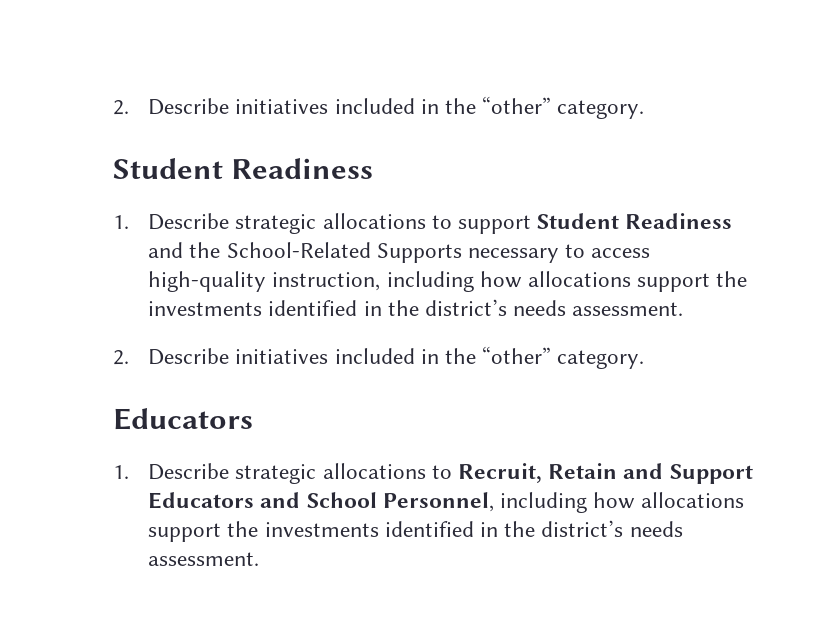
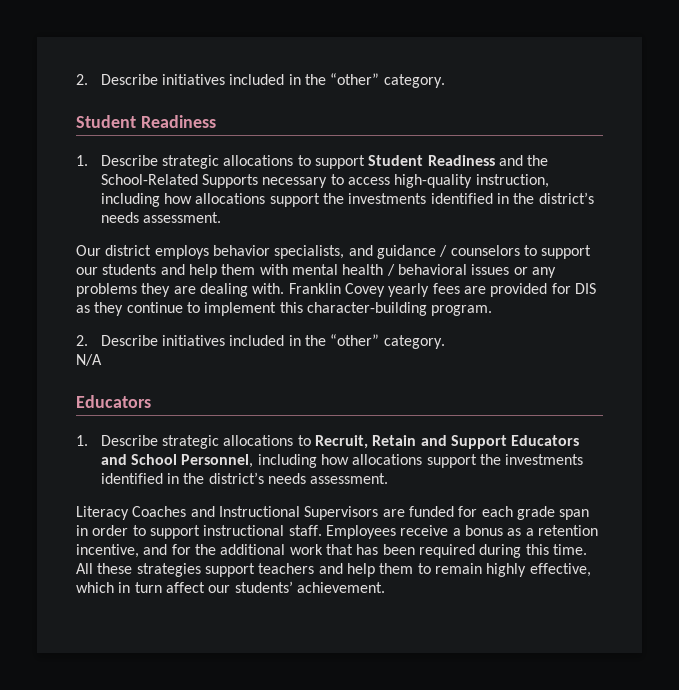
  1. Describe strategic allocations to support Student Readiness and the School-Related Supports necessary to access high-quality instruction, including how allocations support the investments identified in the district’s needs assessment.
+ Our district employs behavior specialists, and guidance / counselors to support our students and help them with mental health / behavioral issues or any problems they are dealing with. Franklin Covey yearly fees are provided for DIS as they continue to implement this character-building program.
  2. Describe initiatives included in the “other” category.
+ N/A
+ Literacy Coaches and Instructional Supervisors are funded for each grade span in order to support instructional staff. Employees receive a bonus as a retention incentive, and for the additional work that has been required during this time. All these strategies support teachers and help them to remain highly effective, which in turn affect our students’ achievement.

